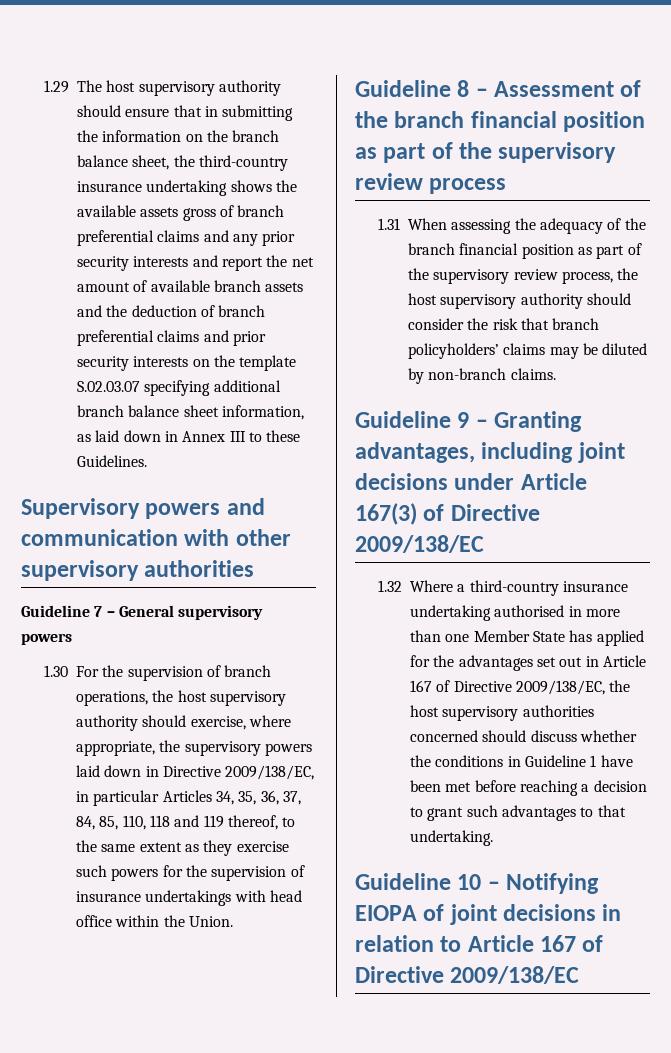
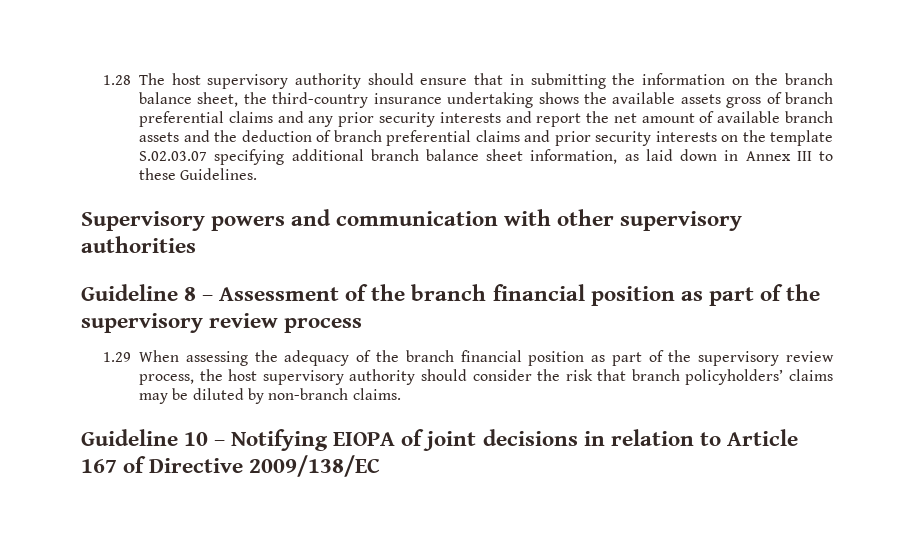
- 1.29 The host supervisory authority should ensure that in submitting the information on the branch balance sheet, the third-country insurance undertaking shows the available assets gross of branch preferential claims and any prior security interests and report the net amount of available branch assets and the deduction of branch preferential claims and prior security interests on the template S.02.03.07 specifying additional branch balance sheet information, as laid down in Annex III to these Guidelines.
+ 1.28 The host supervisory authority should ensure that in submitting the information on the branch balance sheet, the third-country insurance undertaking shows the available assets gross of branch preferential claims and any prior security interests and report the net amount of available branch assets and the deduction of branch preferential claims and prior security interests on the template S.02.03.07 specifying additional branch balance sheet information, as laid down in Annex III to these Guidelines.
- Guideline 7 – General supervisory powers
- 1.30 For the supervision of branch operations, the host supervisory authority should exercise, where appropriate, the supervisory powers laid down in Directive 2009/138/EC, in particular Articles 34, 35, 36, 37, 84, 85, 110, 118 and 119 thereof, to the same extent as they exercise such powers for the supervision of insurance undertakings with head office within the Union.
- 1.31 When assessing the adequacy of the branch financial position as part of the supervisory review process, the host supervisory authority should consider the risk that branch policyholders’ claims may be diluted by non-branch claims.
+ 1.29 When assessing the adequacy of the branch financial position as part of the supervisory review process, the host supervisory authority should consider the risk that branch policyholders’ claims may be diluted by non-branch claims.
- Guideline 9 – Granting advantages, including joint decisions under Article 167(3) of Directive 2009/138/EC
- 1.32 Where a third-country insurance undertaking authorised in more than one Member State has applied for the advantages set out in Article 167 of Directive 2009/138/EC, the host supervisory authorities concerned should discuss whether the conditions in Guideline 1 have been met before reaching a decision to grant such advantages to that undertaking.

